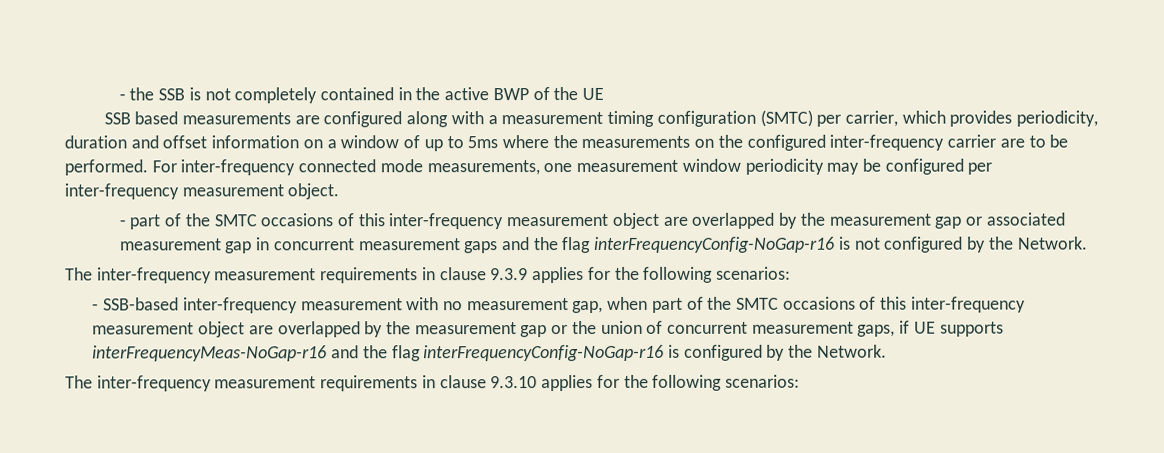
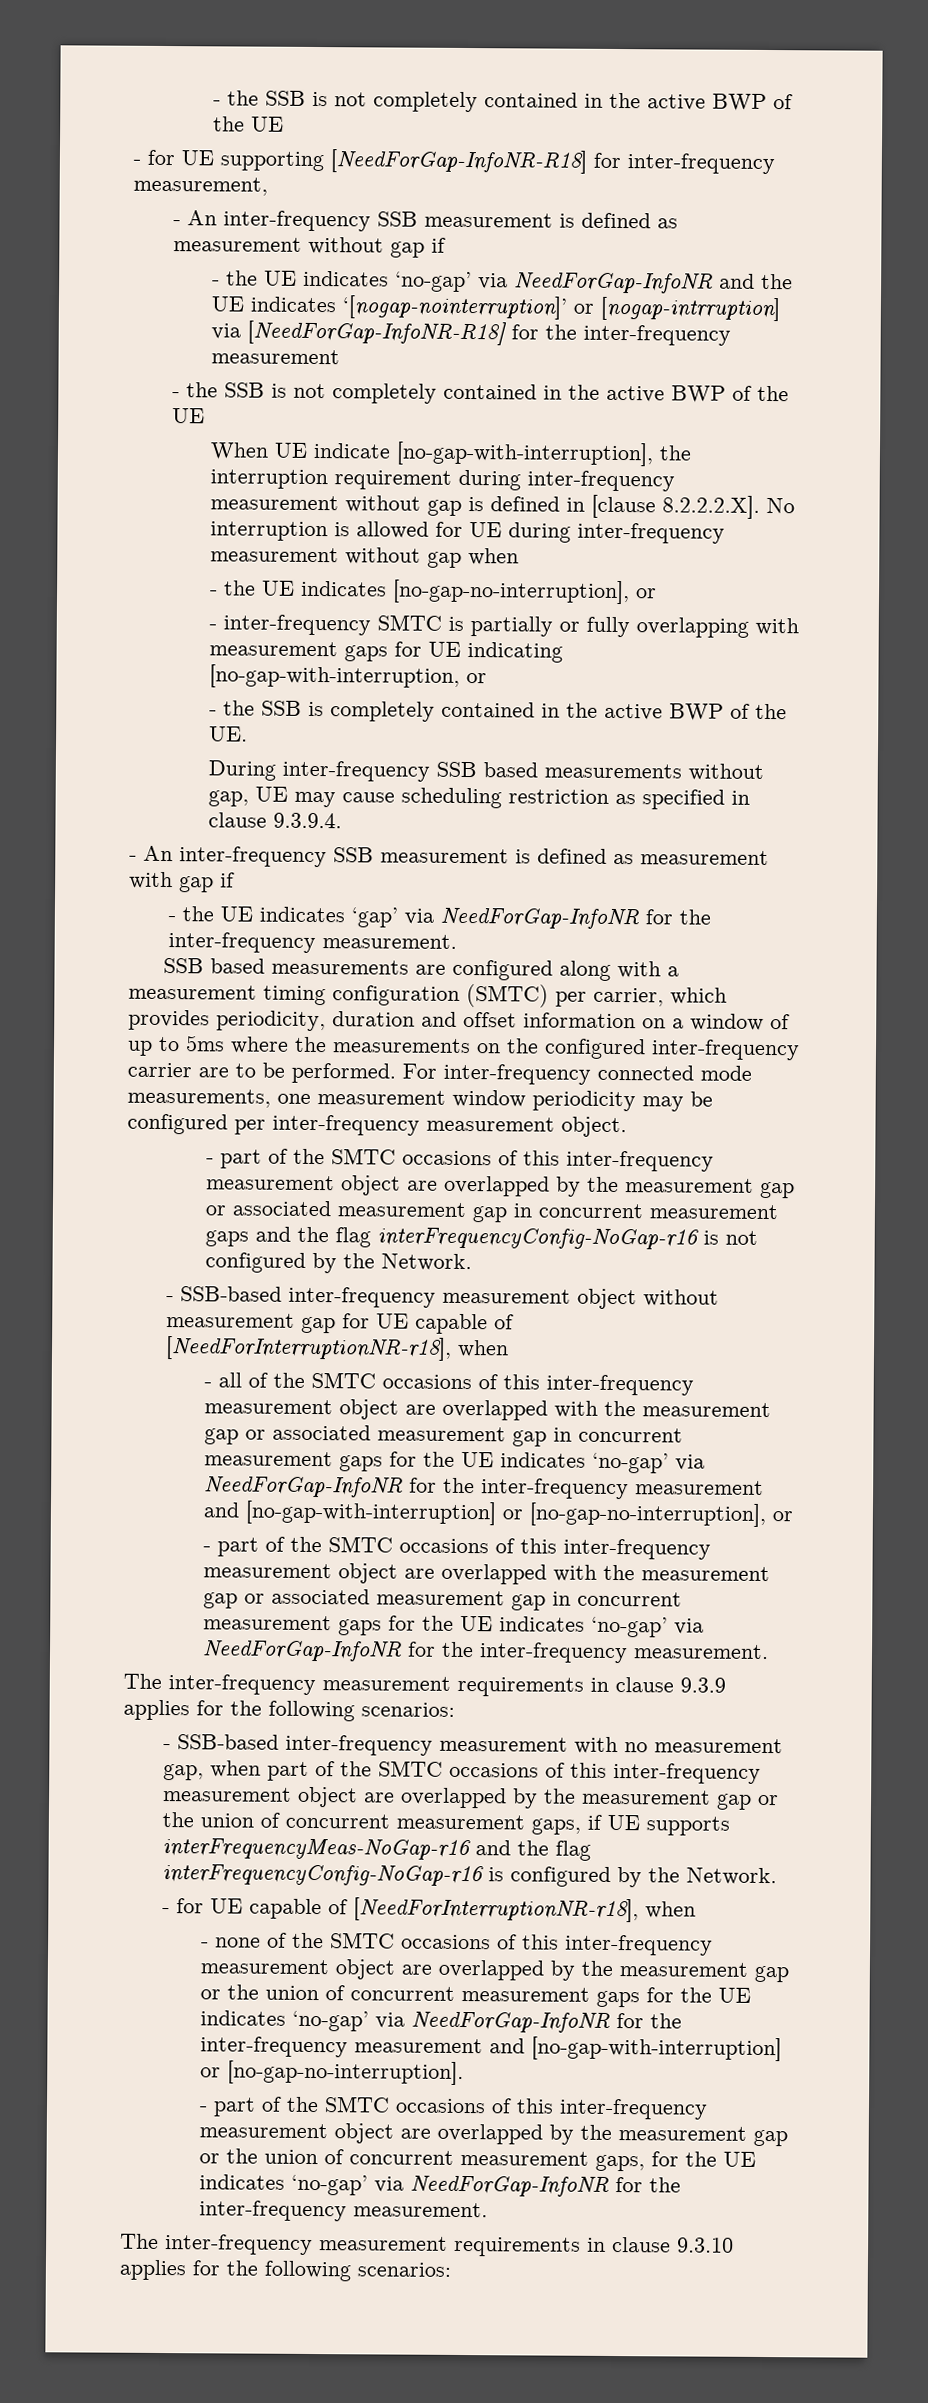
+ - for UE supporting [NeedForGap-InfoNR-R18] for inter-frequency measurement,
+ - An inter-frequency SSB measurement is defined as measurement without gap if
+ - the UE indicates ‘no-gap’ via NeedForGap-InfoNR and the UE indicates ‘[nogap-nointerruption]’ or [nogap-intrruption] via [NeedForGap-InfoNR-R18] for the inter-frequency measurement
+ - the SSB is not completely contained in the active BWP of the UE
+ When UE indicate [no-gap-with-interruption], the interruption requirement during inter-frequency measurement without gap is defined in [clause 8.2.2.2.X]. No interruption is allowed for UE during inter-frequency measurement without gap when
+ - the UE indicates [no-gap-no-interruption], or
+ - inter-frequency SMTC is partially or fully overlapping with measurement gaps for UE indicating [no-gap-with-interruption, or
+ - the SSB is completely contained in the active BWP of the UE.
+ During inter-frequency SSB based measurements without gap, UE may cause scheduling restriction as specified in clause 9.3.9.4.
+ - An inter-frequency SSB measurement is defined as measurement with gap if
+ - the UE indicates ‘gap’ via NeedForGap-InfoNR for the inter-frequency measurement.
+ - SSB-based inter-frequency measurement object without measurement gap for UE capable of [NeedForInterruptionNR-r18], when
+ - all of the SMTC occasions of this inter-frequency measurement object are overlapped with the measurement gap or associated measurement gap in concurrent measurement gaps for the UE indicates ‘no-gap’ via NeedForGap-InfoNR for the inter-frequency measurement and [no-gap-with-interruption] or [no-gap-no-interruption], or
+ - part of the SMTC occasions of this inter-frequency measurement object are overlapped with the measurement gap or associated measurement gap in concurrent measurement gaps for the UE indicates ‘no-gap’ via NeedForGap-InfoNR for the inter-frequency measurement.
+ - for UE capable of [NeedForInterruptionNR-r18], when
+ - none of the SMTC occasions of this inter-frequency measurement object are overlapped by the measurement gap or the union of concurrent measurement gaps for the UE indicates ‘no-gap’ via NeedForGap-InfoNR for the inter-frequency measurement and [no-gap-with-interruption] or [no-gap-no-interruption].
+ - part of the SMTC occasions of this inter-frequency measurement object are overlapped by the measurement gap or the union of concurrent measurement gaps, for the UE indicates ‘no-gap’ via NeedForGap-InfoNR for the inter-frequency measurement.

